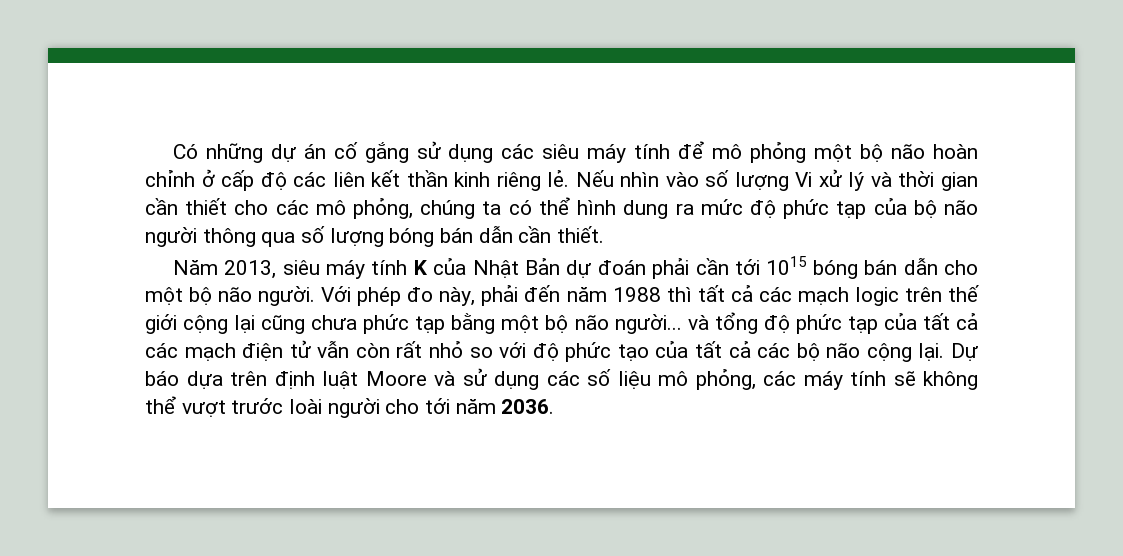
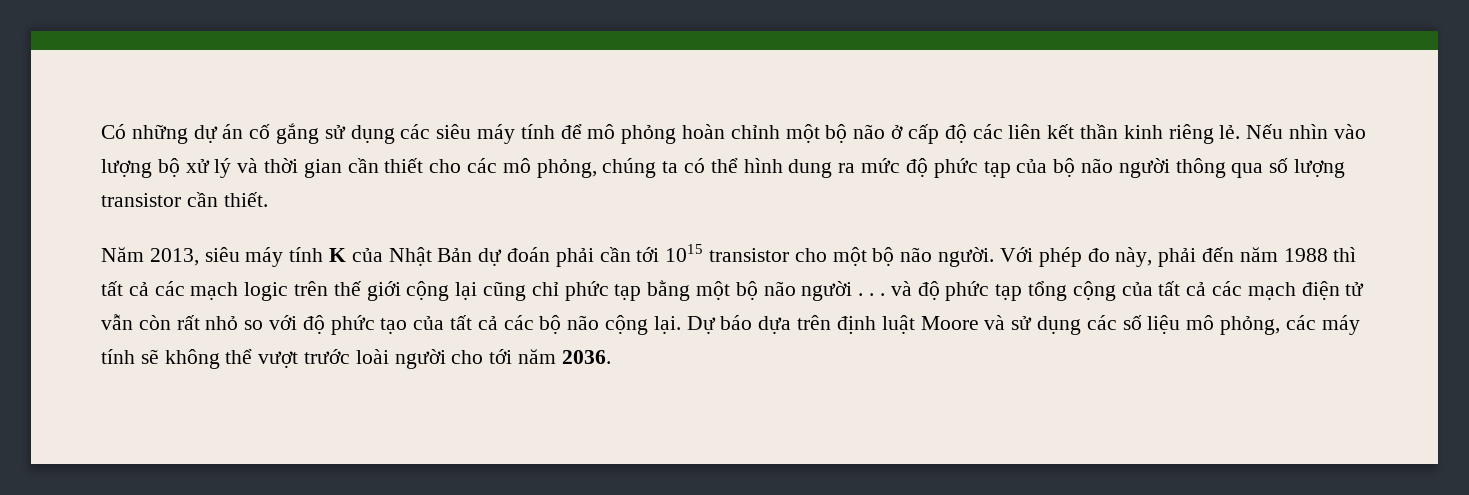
- Có những dự án cố gắng sử dụng các siêu máy tính để mô phỏng một bộ não hoàn chỉnh ở cấp độ các liên kết thần kinh riêng lẻ.
+ Có những dự án cố gắng sử dụng các siêu máy tính để mô phỏng hoàn chỉnh một bộ não ở cấp độ các liên kết thần kinh riêng lẻ.
- Nếu nhìn vào số lượng Vi xử lý và thời gian cần thiết cho các mô phỏng, chúng ta có thể hình dung ra mức độ phức tạp của bộ não người thông qua số lượng bóng bán dẫn cần thiết.
+ Nếu nhìn vào lượng bộ xử lý và thời gian cần thiết cho các mô phỏng, chúng ta có thể hình dung ra mức độ phức tạp của bộ não người thông qua số lượng transistor cần thiết.
- Năm 2013, siêu máy tính K của Nhật Bản dự đoán phải cần tới 1015 bóng bán dẫn cho một bộ não người.
+ Năm 2013, siêu máy tính K của Nhật Bản dự đoán phải cần tới 1015 transistor cho một bộ não người.
- Với phép đo này, phải đến năm 1988 thì tất cả các mạch logic trên thế giới cộng lại cũng chưa phức tạp bằng một bộ não người... và tổng độ phức tạp của tất cả các mạch điện tử vẫn còn rất nhỏ so với độ phức tạo của tất cả các bộ não cộng lại.
+ Với phép đo này, phải đến năm 1988 thì tất cả các mạch logic trên thế giới cộng lại cũng chỉ phức tạp bằng một bộ não người . . . và độ phức tạp tổng cộng của tất cả các mạch điện tử vẫn còn rất nhỏ so với độ phức tạo của tất cả các bộ não cộng lại.

